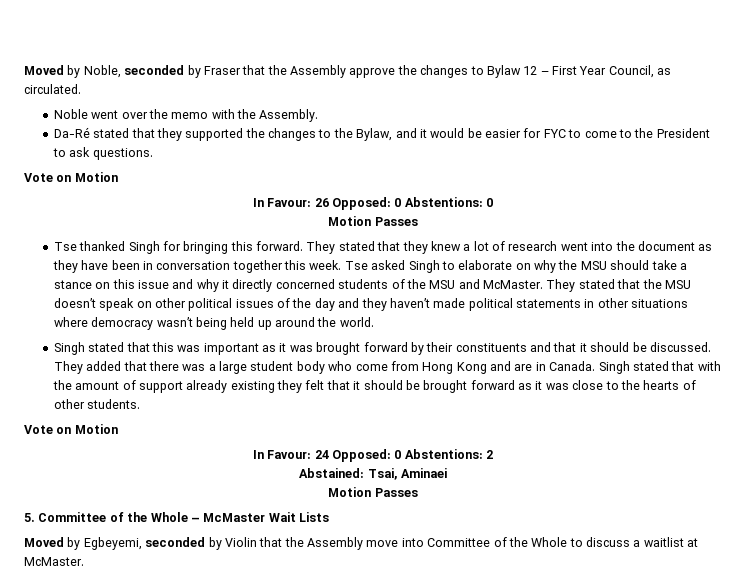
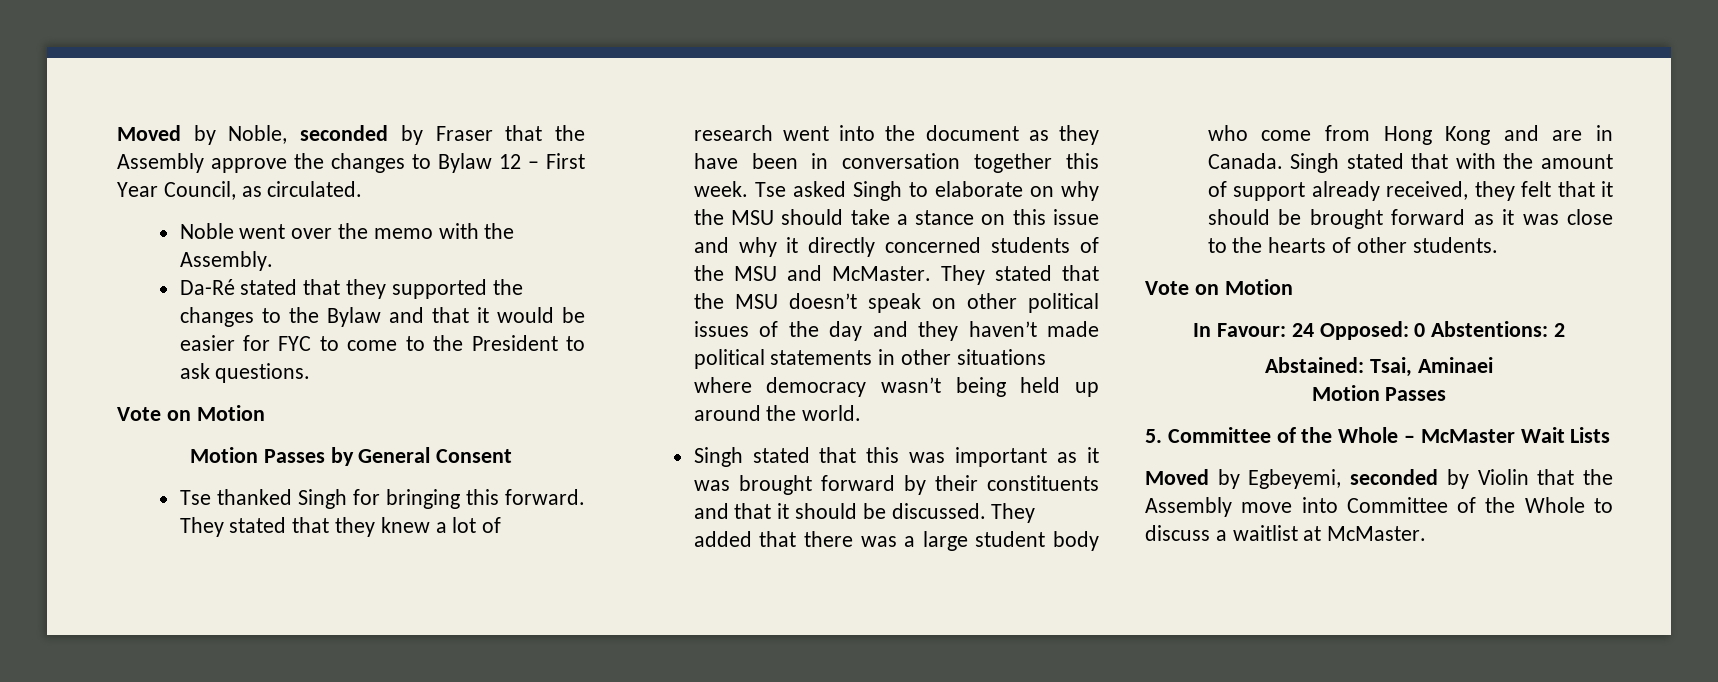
- Da-Ré stated that they supported the changes to the Bylaw, and it would be easier for FYC to come to the President to ask questions.
+ Da-Ré stated that they supported the changes to the Bylaw and that it would be easier for FYC to come to the President to ask questions.
- In Favour: 26 Opposed: 0 Abstentions: 0
- Motion Passes
+ Motion Passes by General Consent
- Singh stated that with the amount of support already existing they felt that it should be brought forward as it was close to the hearts of other students.
+ Singh stated that with the amount of support already received, they felt that it should be brought forward as it was close to the hearts of other students.

